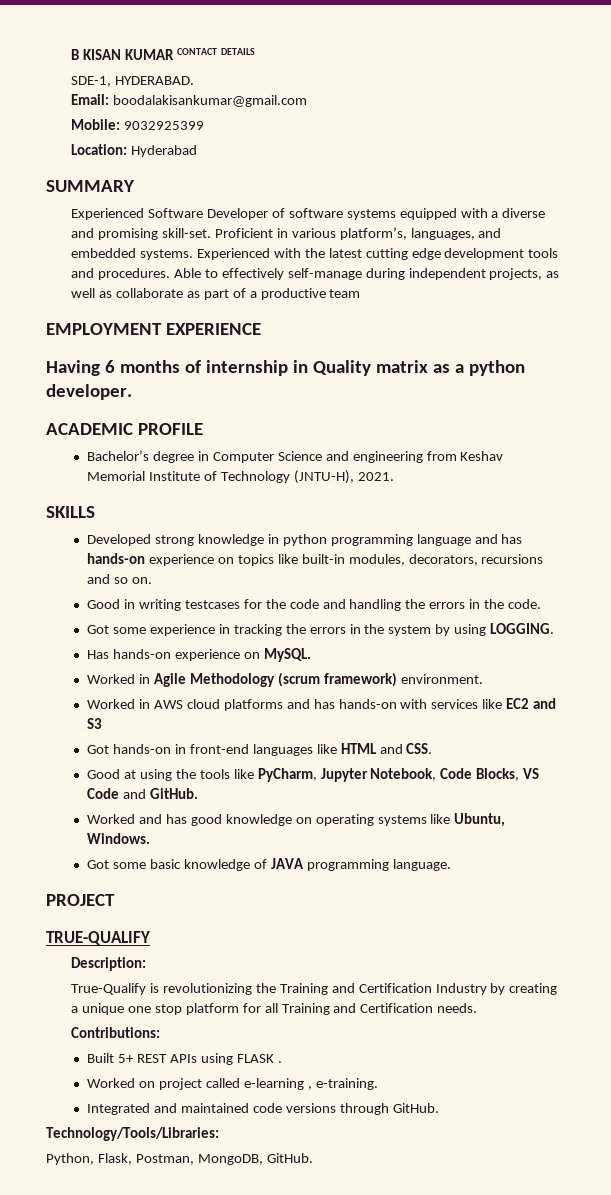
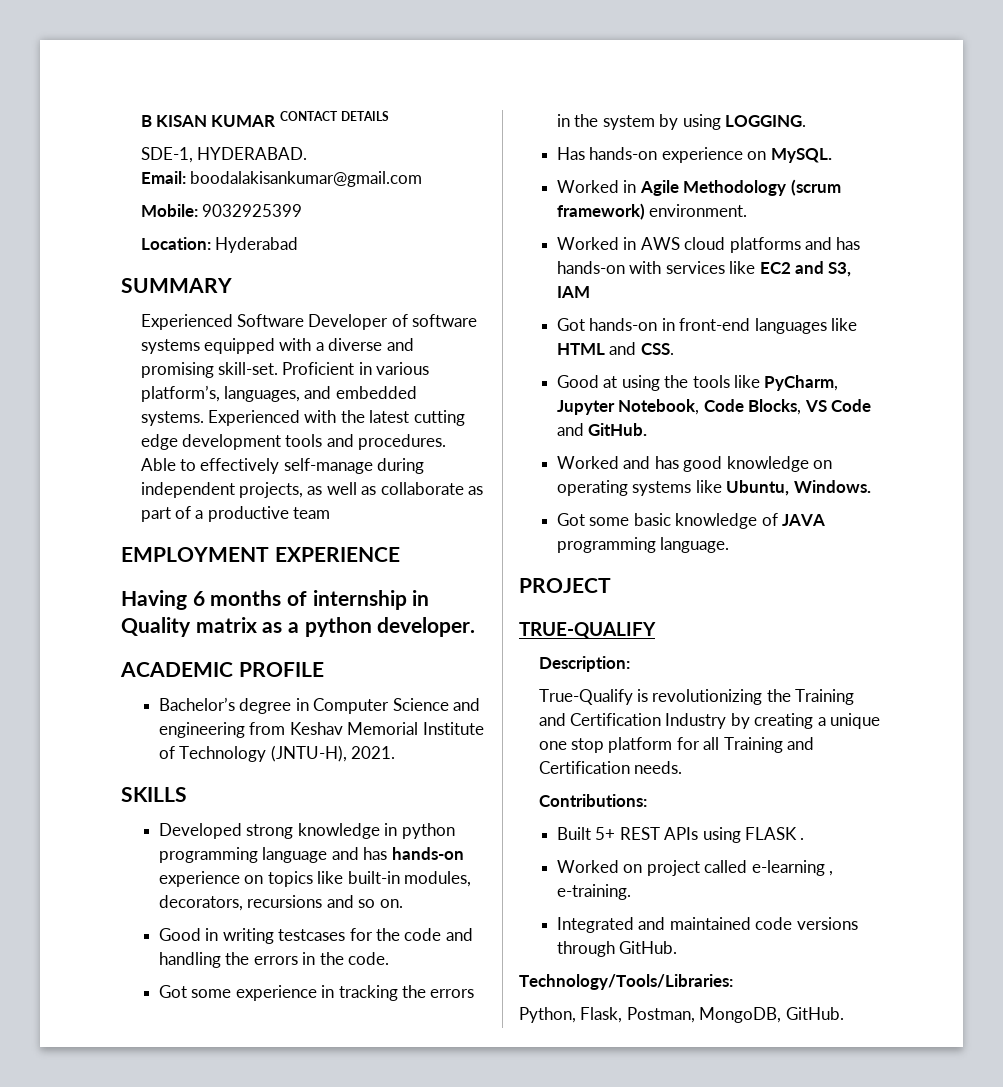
- Worked in AWS cloud platforms and has hands-on with services like EC2 and S3
+ Worked in AWS cloud platforms and has hands-on with services like EC2 and S3, IAM

